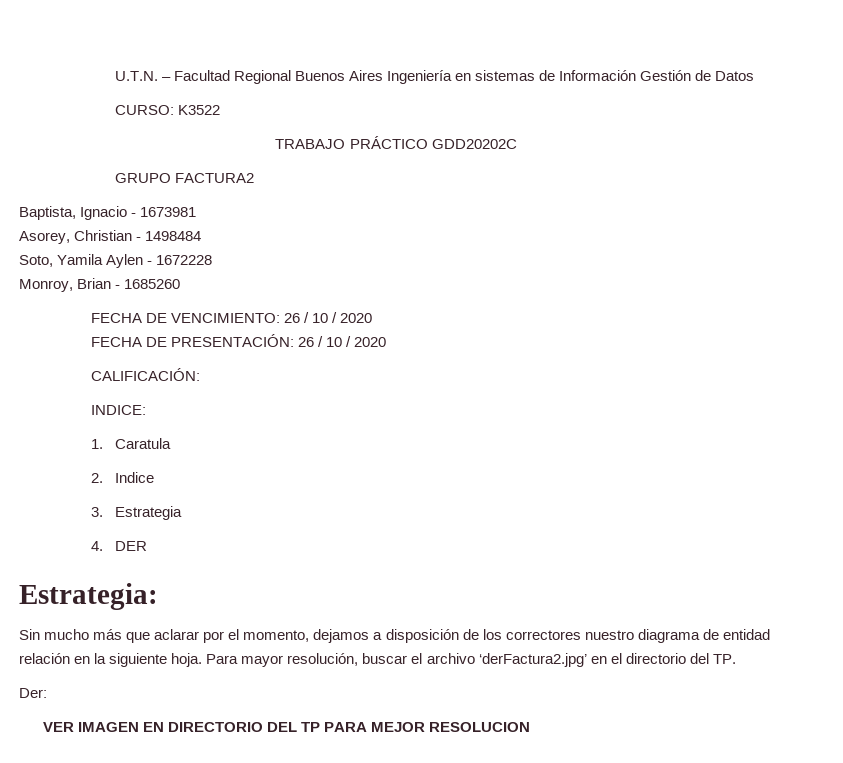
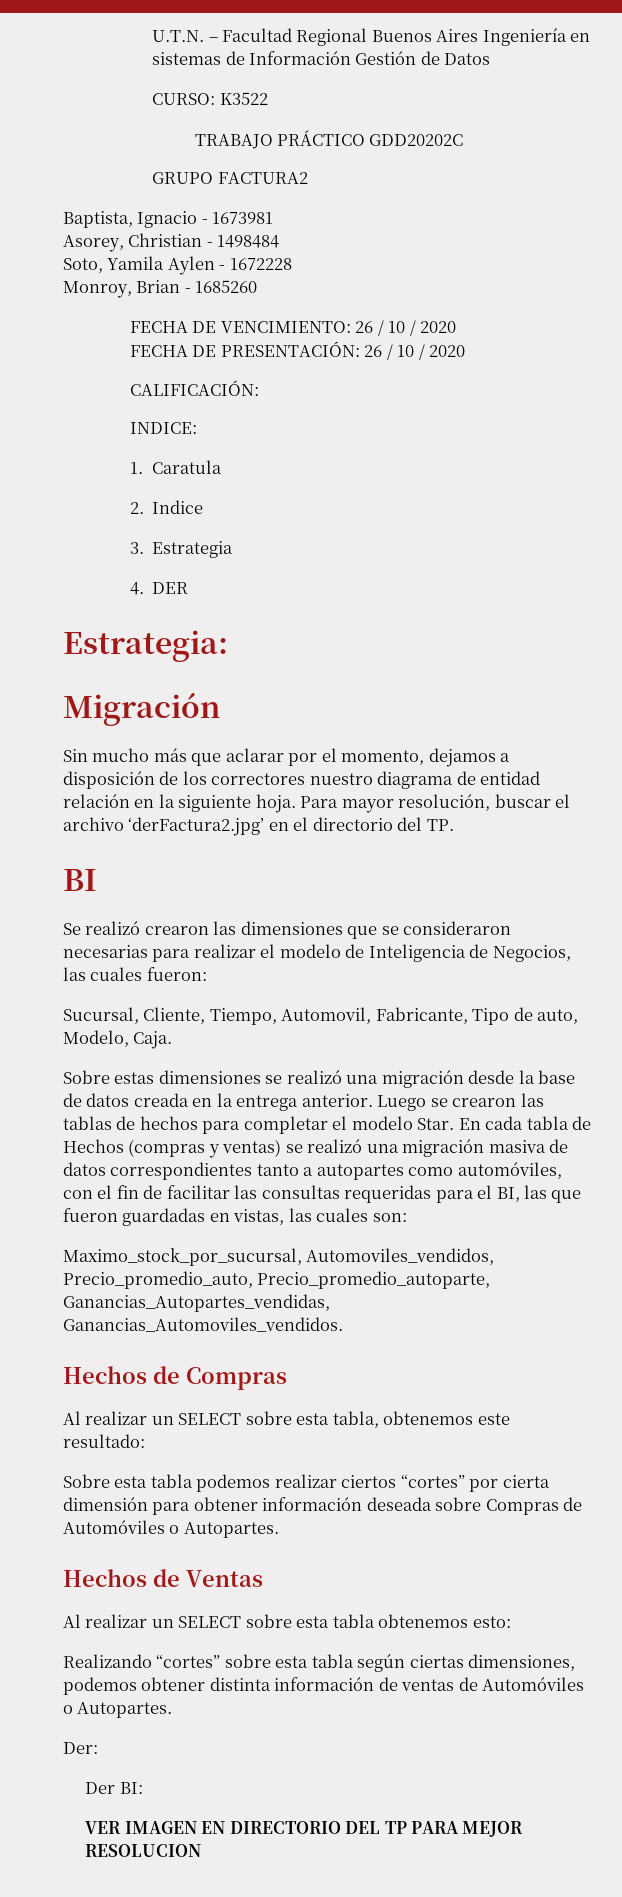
+ Migración
+ BI
+ Se realizó crearon las dimensiones que se consideraron necesarias para realizar el modelo de Inteligencia de Negocios, las cuales fueron:
+ Sucursal, Cliente, Tiempo, Automovil, Fabricante, Tipo de auto, Modelo, Caja.
+ Sobre estas dimensiones se realizó una migración desde la base de datos creada en la entrega anterior. Luego se crearon las tablas de hechos para completar el modelo Star. En cada tabla de Hechos (compras y ventas) se realizó una migración masiva de datos correspondientes tanto a autopartes como automóviles, con el fin de facilitar las consultas requeridas para el BI, las que fueron guardadas en vistas, las cuales son:
+ Maximo_stock_por_sucursal, Automoviles_vendidos, Precio_promedio_auto, Precio_promedio_autoparte, Ganancias_Autopartes_vendidas, Ganancias_Automoviles_vendidos.
+ Hechos de Compras
+ Al realizar un SELECT sobre esta tabla, obtenemos este resultado:
+ Sobre esta tabla podemos realizar ciertos “cortes” por cierta dimensión para obtener información deseada sobre Compras de Automóviles o Autopartes.
+ Hechos de Ventas
+ Al realizar un SELECT sobre esta tabla obtenemos esto:
+ Realizando “cortes” sobre esta tabla según ciertas dimensiones, podemos obtener distinta información de ventas de Automóviles o Autopartes.
+ Der BI:

